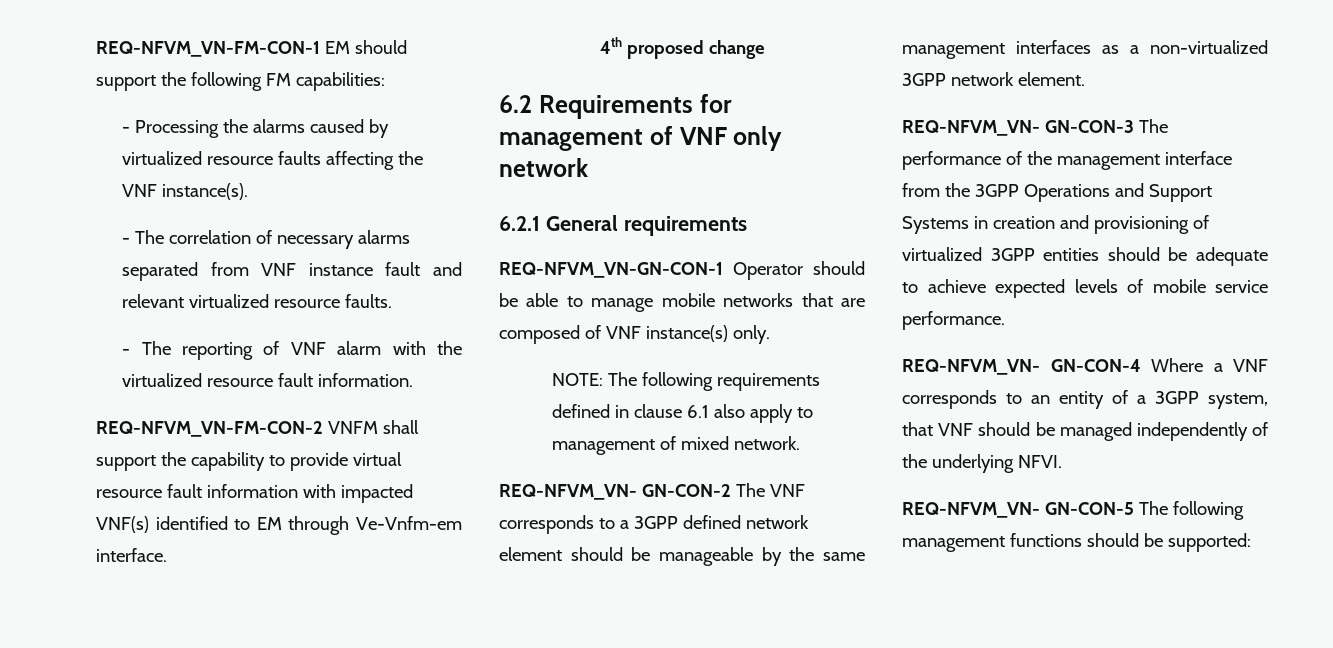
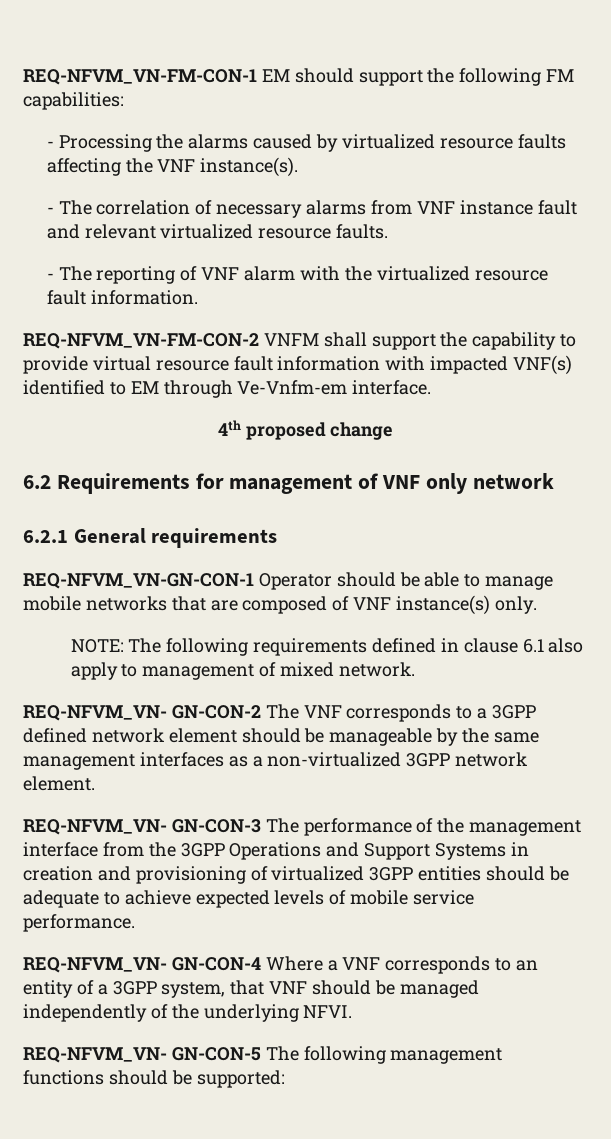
- - The correlation of necessary alarms separated from VNF instance fault and relevant virtualized resource faults.
+ - The correlation of necessary alarms from VNF instance fault and relevant virtualized resource faults.

